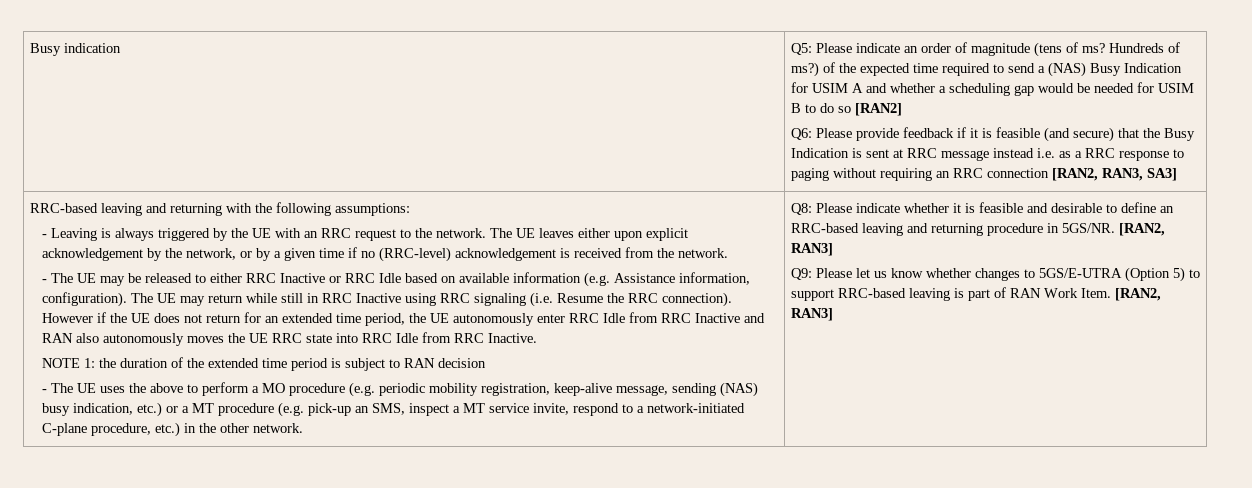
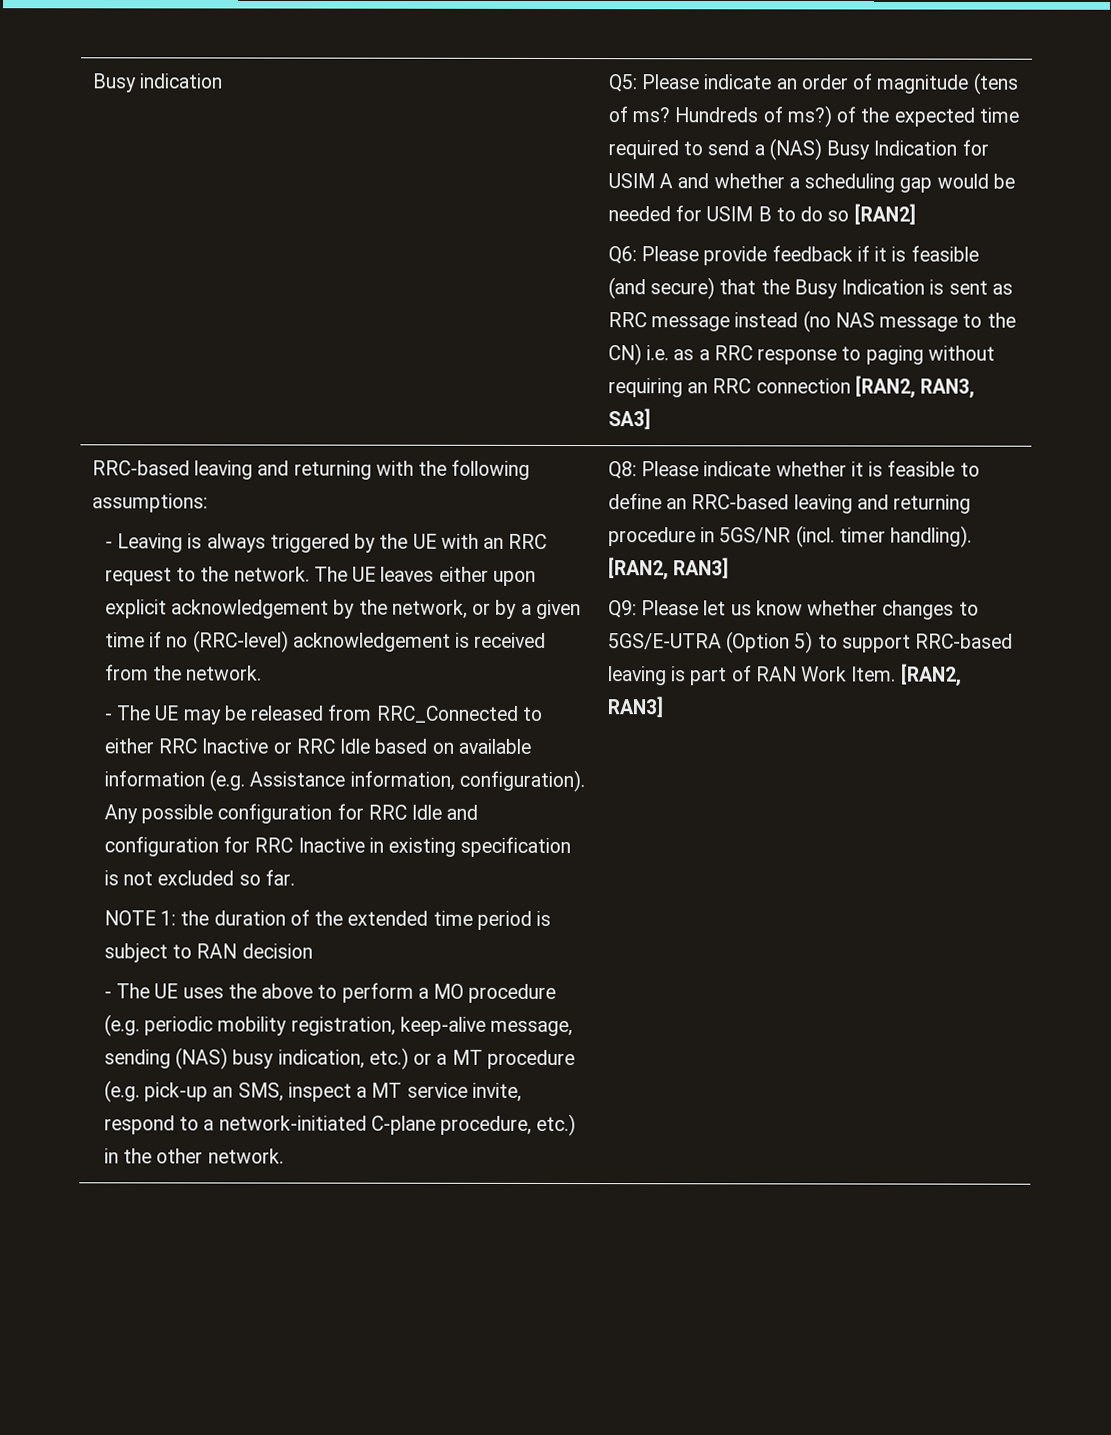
- Q6: Please provide feedback if it is feasible (and secure) that the Busy Indication is sent at RRC message instead i.e. as a RRC response to paging without requiring an RRC connection [RAN2, RAN3, SA3]
+ Q6: Please provide feedback if it is feasible (and secure) that the Busy Indication is sent as RRC message instead (no NAS message to the CN) i.e. as a RRC response to paging without requiring an RRC connection [RAN2, RAN3, SA3]
- - The UE may be released to either RRC Inactive or RRC Idle based on available information (e.g. Assistance information, configuration).
+ - The UE may be released from RRC_Connected to either RRC Inactive or RRC Idle based on available information (e.g. Assistance information, configuration).
- The UE may return while still in RRC Inactive using RRC signaling (i.e. Resume the RRC connection). However if the UE does not return for an extended time period, the UE autonomously enter RRC Idle from RRC Inactive and RAN also autonomously moves the UE RRC state into RRC Idle from RRC Inactive.
+ Any possible configuration for RRC Idle and configuration for RRC Inactive in existing specification is not excluded so far.
- Q8: Please indicate whether it is feasible and desirable to define an RRC-based leaving and returning procedure in 5GS/NR.
+ Q8: Please indicate whether it is feasible to define an RRC-based leaving and returning procedure in 5GS/NR (incl. timer handling).

